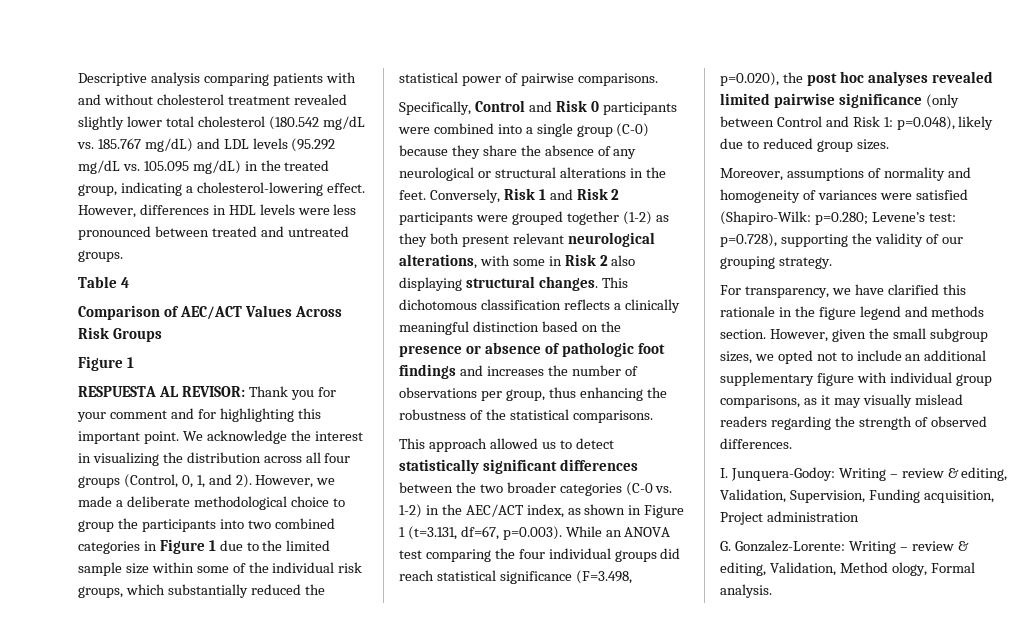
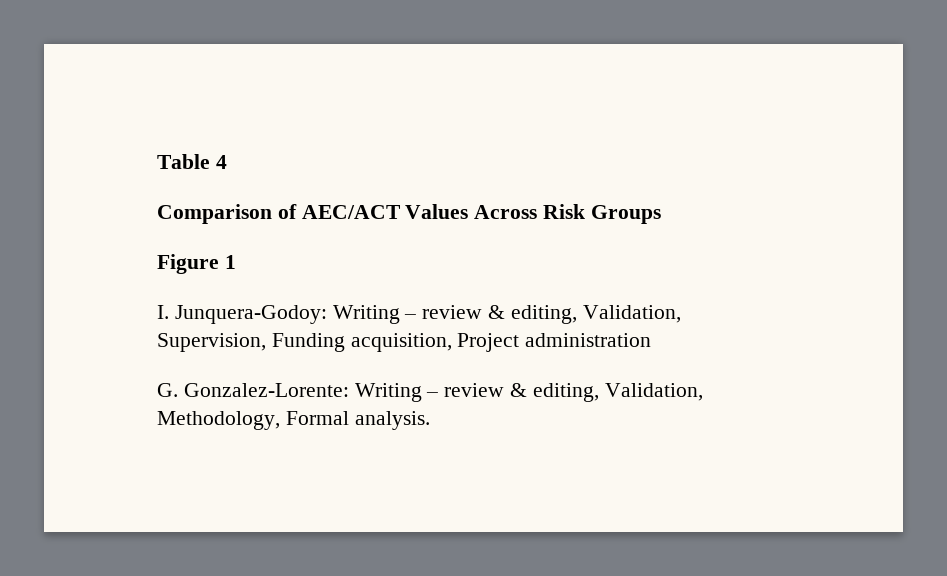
- Descriptive analysis comparing patients with and without cholesterol treatment revealed slightly lower total cholesterol (180.542 mg/dL vs. 185.767 mg/dL) and LDL levels (95.292 mg/dL vs. 105.095 mg/dL) in the treated group, indicating a cholesterol-lowering effect. However, differences in HDL levels were less pronounced between treated and untreated groups.
- RESPUESTA AL REVISOR: Thank you for your comment and for highlighting this important point. We acknowledge the interest in visualizing the distribution across all four groups (Control, 0, 1, and 2). However, we made a deliberate methodological choice to group the participants into two combined categories in Figure 1 due to the limited sample size within some of the individual risk groups, which substantially reduced the statistical power of pairwise comparisons.
- Specifically, Control and Risk 0 participants were combined into a single group (C-0) because they share the absence of any neurological or structural alterations in the feet. Conversely, Risk 1 and Risk 2 participants were grouped together (1-2) as they both present relevant neurological alterations, with some in Risk 2 also displaying structural changes. This dichotomous classification reflects a clinically meaningful distinction based on the presence or absence of pathologic foot findings and increases the number of observations per group, thus enhancing the robustness of the statistical comparisons.
- This approach allowed us to detect statistically significant differences between the two broader categories (C-0 vs. 1-2) in the AEC/ACT index, as shown in Figure 1 (t=3.131, df=67, p=0.003). While an ANOVA test comparing the four individual groups did reach statistical significance (F=3.498, p=0.020), the post hoc analyses revealed limited pairwise significance (only between Control and Risk 1: p=0.048), likely due to reduced group sizes.
- Moreover, assumptions of normality and homogeneity of variances were satisfied (Shapiro-Wilk: p=0.280; Levene’s test: p=0.728), supporting the validity of our grouping strategy.
- For transparency, we have clarified this rationale in the figure legend and methods section. However, given the small subgroup sizes, we opted not to include an additional supplementary figure with individual group comparisons, as it may visually mislead readers regarding the strength of observed differences.
- G. Gonzalez-Lorente: Writing – review & editing, Validation, Method ology, Formal analysis.
+ G. Gonzalez-Lorente: Writing – review & editing, Validation, Methodology, Formal analysis.

